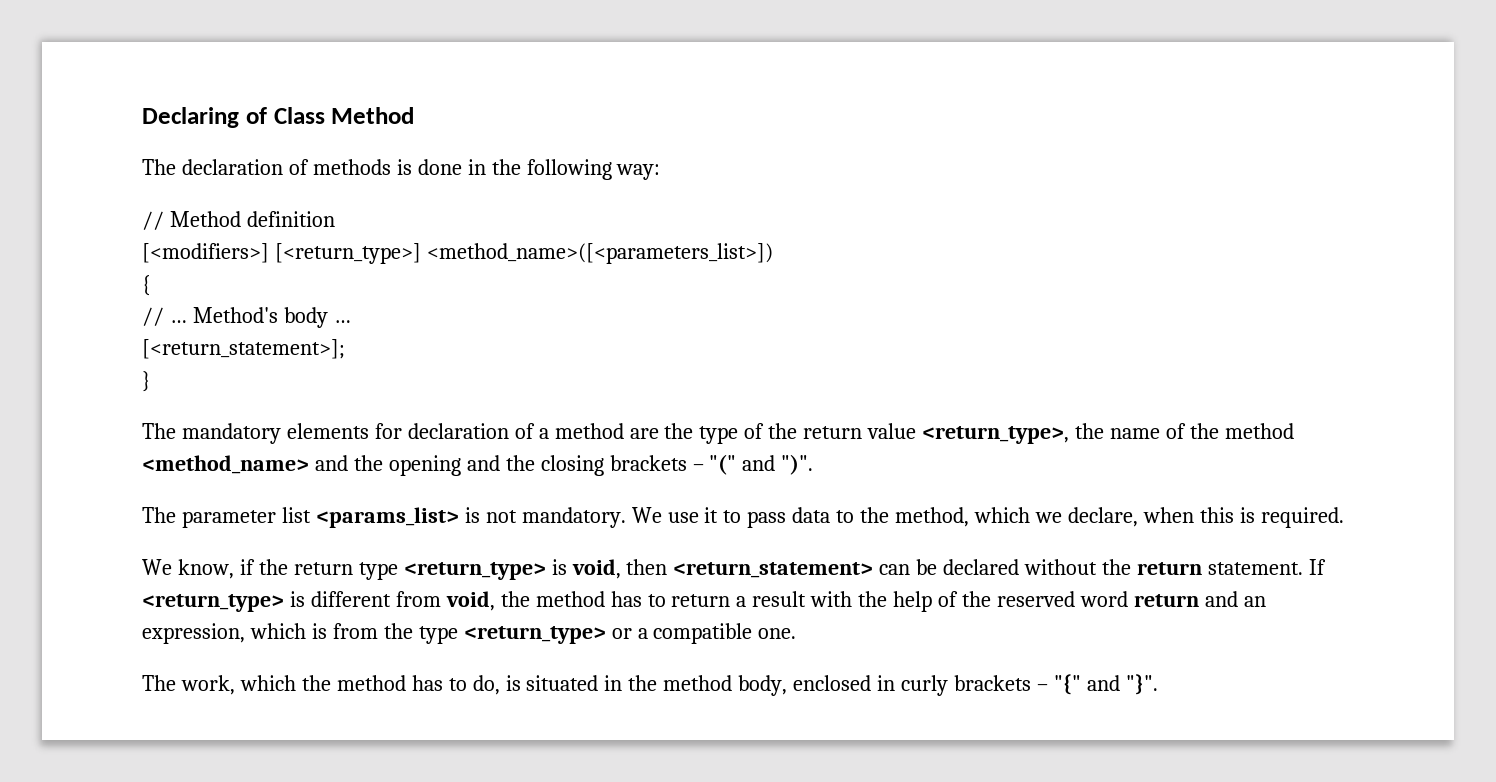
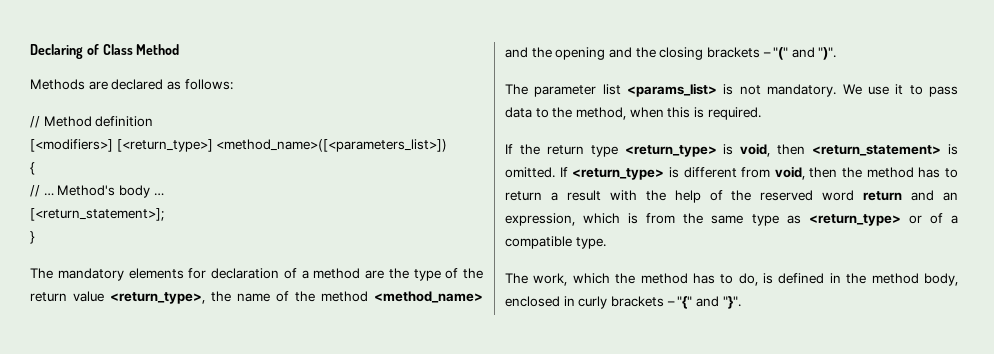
- The declaration of methods is done in the following way:
+ Methods are declared as follows:
- We use it to pass data to the method, which we declare, when this is required.
+ We use it to pass data to the method, when this is required.
- We know, if the return type <return_type> is void, then <return_statement> can be declared without the return statement.
+ If the return type <return_type> is void, then <return_statement> is omitted.
- If <return_type> is different from void, the method has to return a result with the help of the reserved word return and an expression, which is from the type <return_type> or a compatible one.
+ If <return_type> is different from void, then the method has to return a result with the help of the reserved word return and an expression, which is from the same type as <return_type> or of a compatible type.
- The work, which the method has to do, is situated in the method body, enclosed in curly brackets – "{" and "}".
+ The work, which the method has to do, is defined in the method body, enclosed in curly brackets – "{" and "}".

